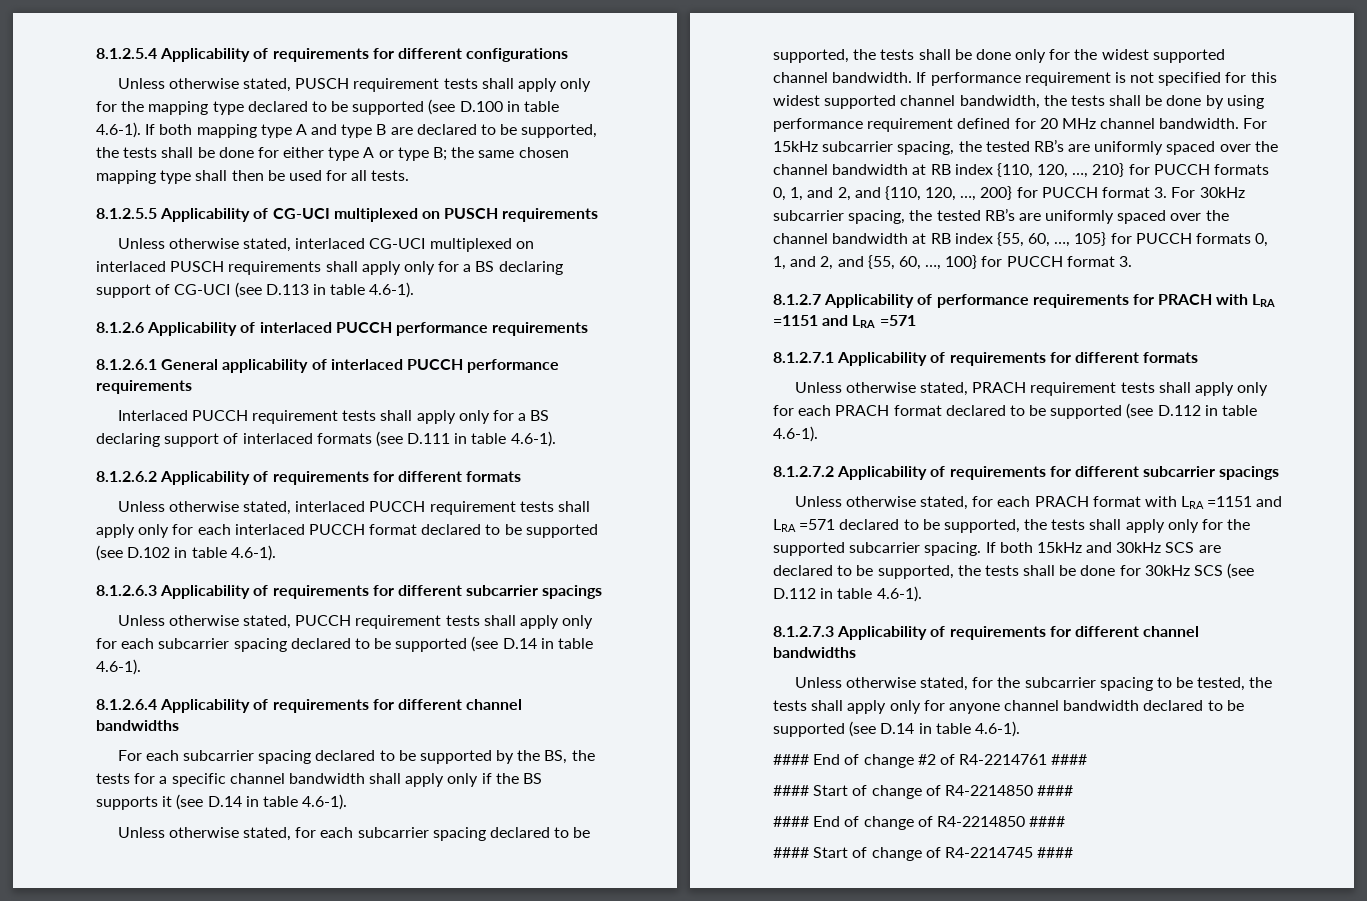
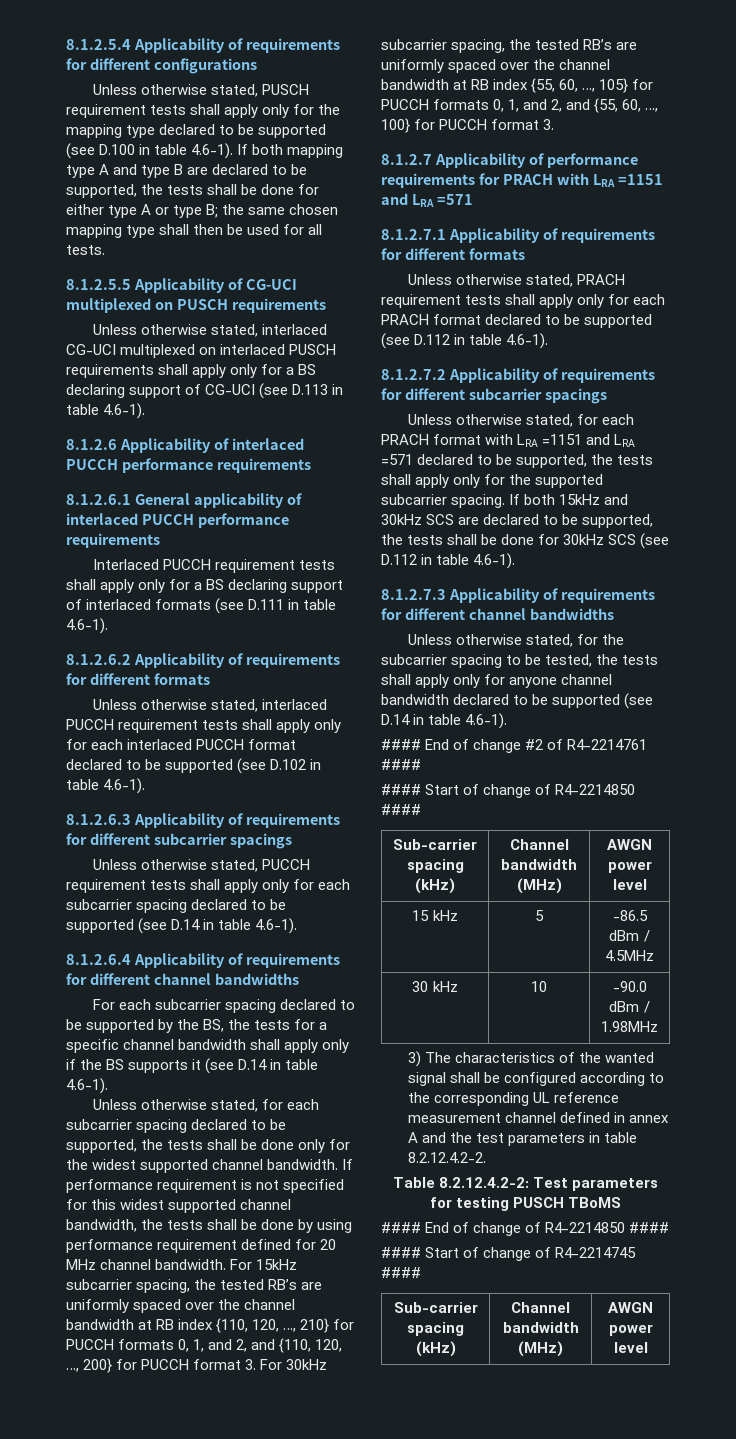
  #### Start of change of R4-2214850 ####
+ Sub-carrier spacing (kHz) | Channel bandwidth (MHz) | AWGN power level
+ 15 kHz | 5 | -86.5 dBm / 4.5MHz
+ 30 kHz | 10 | -90.0 dBm / 1.98MHz
+ 3) The characteristics of the wanted signal shall be configured according to the corresponding UL reference measurement channel defined in annex A and the test parameters in table 8.2.12.4.2-2.
+ Table 8.2.12.4.2-2: Test parameters for testing PUSCH TBoMS
  #### Start of change of R4-2214745 ####
+ Sub-carrier spacing (kHz) | Channel bandwidth (MHz) | AWGN power level

